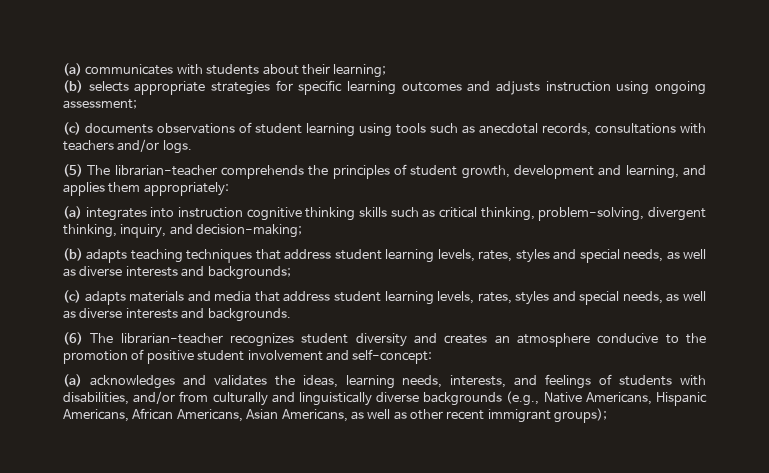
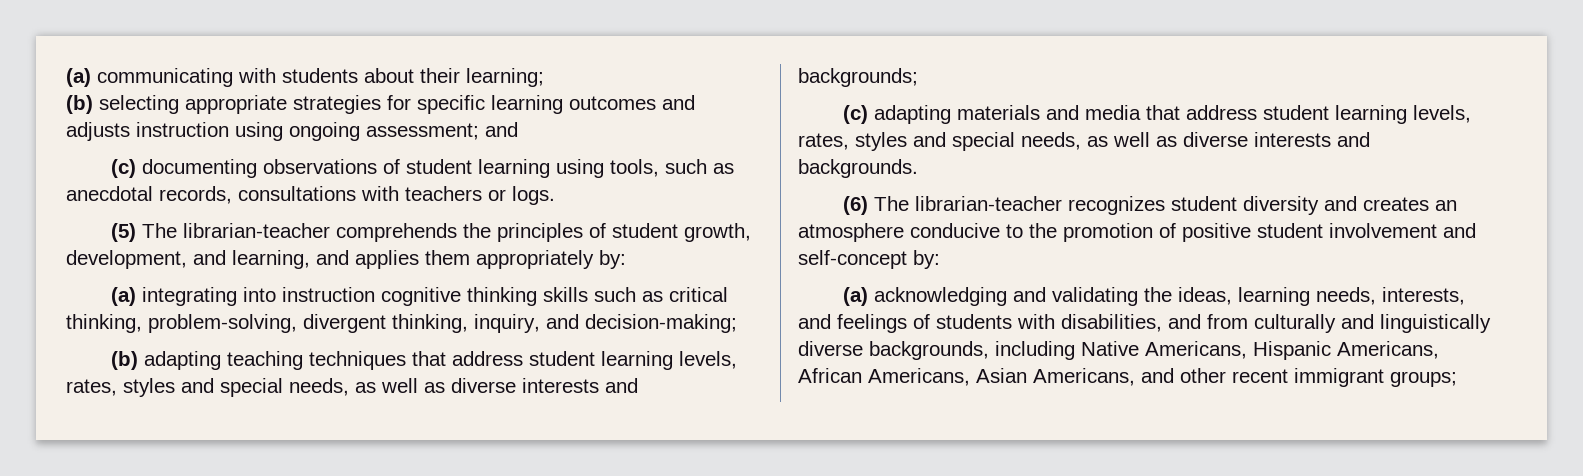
- (a) communicates with students about their learning;
+ (a) communicating with students about their learning;
- (b) selects appropriate strategies for specific learning outcomes and adjusts instruction using ongoing assessment;
- (c) documents observations of student learning using tools such as anecdotal records, consultations with teachers and/or logs.
+ (b) selecting appropriate strategies for specific learning outcomes and adjusts instruction using ongoing assessment; and
+ (c) documenting observations of student learning using tools, such as anecdotal records, consultations with teachers or logs.
- (5) The librarian-teacher comprehends the principles of student growth, development and learning, and applies them appropriately:
- (a) integrates into instruction cognitive thinking skills such as critical thinking, problem-solving, divergent thinking, inquiry, and decision-making;
+ (5) The librarian-teacher comprehends the principles of student growth, development, and learning, and applies them appropriately by:
+ (a) integrating into instruction cognitive thinking skills such as critical thinking, problem-solving, divergent thinking, inquiry, and decision-making;
- (b) adapts teaching techniques that address student learning levels, rates, styles and special needs, as well as diverse interests and backgrounds;
+ (b) adapting teaching techniques that address student learning levels, rates, styles and special needs, as well as diverse interests and backgrounds;
- (c) adapts materials and media that address student learning levels, rates, styles and special needs, as well as diverse interests and backgrounds.
+ (c) adapting materials and media that address student learning levels, rates, styles and special needs, as well as diverse interests and backgrounds.
- (6) The librarian-teacher recognizes student diversity and creates an atmosphere conducive to the promotion of positive student involvement and self-concept:
- (a) acknowledges and validates the ideas, learning needs, interests, and feelings of students with disabilities, and/or from culturally and linguistically diverse backgrounds (e.g., Native Americans, Hispanic Americans, African Americans, Asian Americans, as well as other recent immigrant groups);
+ (6) The librarian-teacher recognizes student diversity and creates an atmosphere conducive to the promotion of positive student involvement and self-concept by:
+ (a) acknowledging and validating the ideas, learning needs, interests, and feelings of students with disabilities, and from culturally and linguistically diverse backgrounds, including Native Americans, Hispanic Americans, African Americans, Asian Americans, and other recent immigrant groups;

